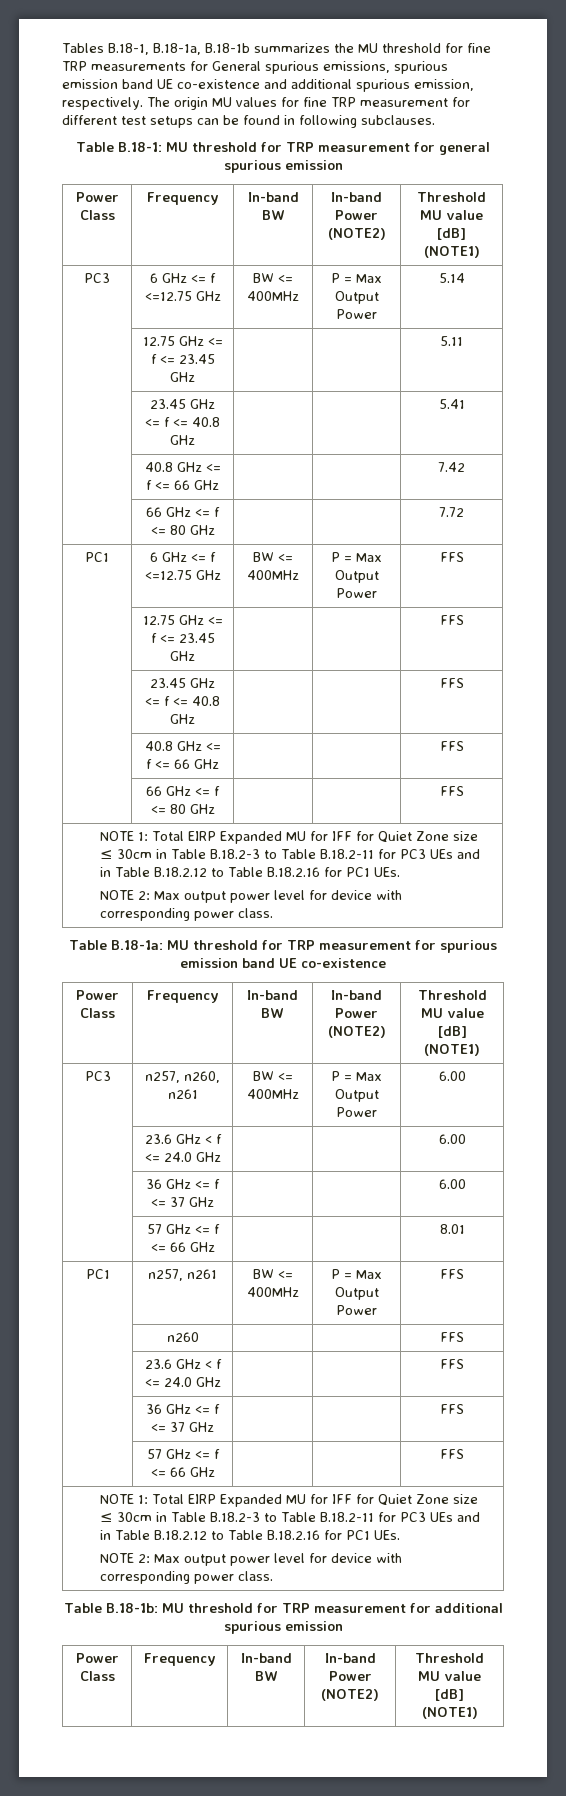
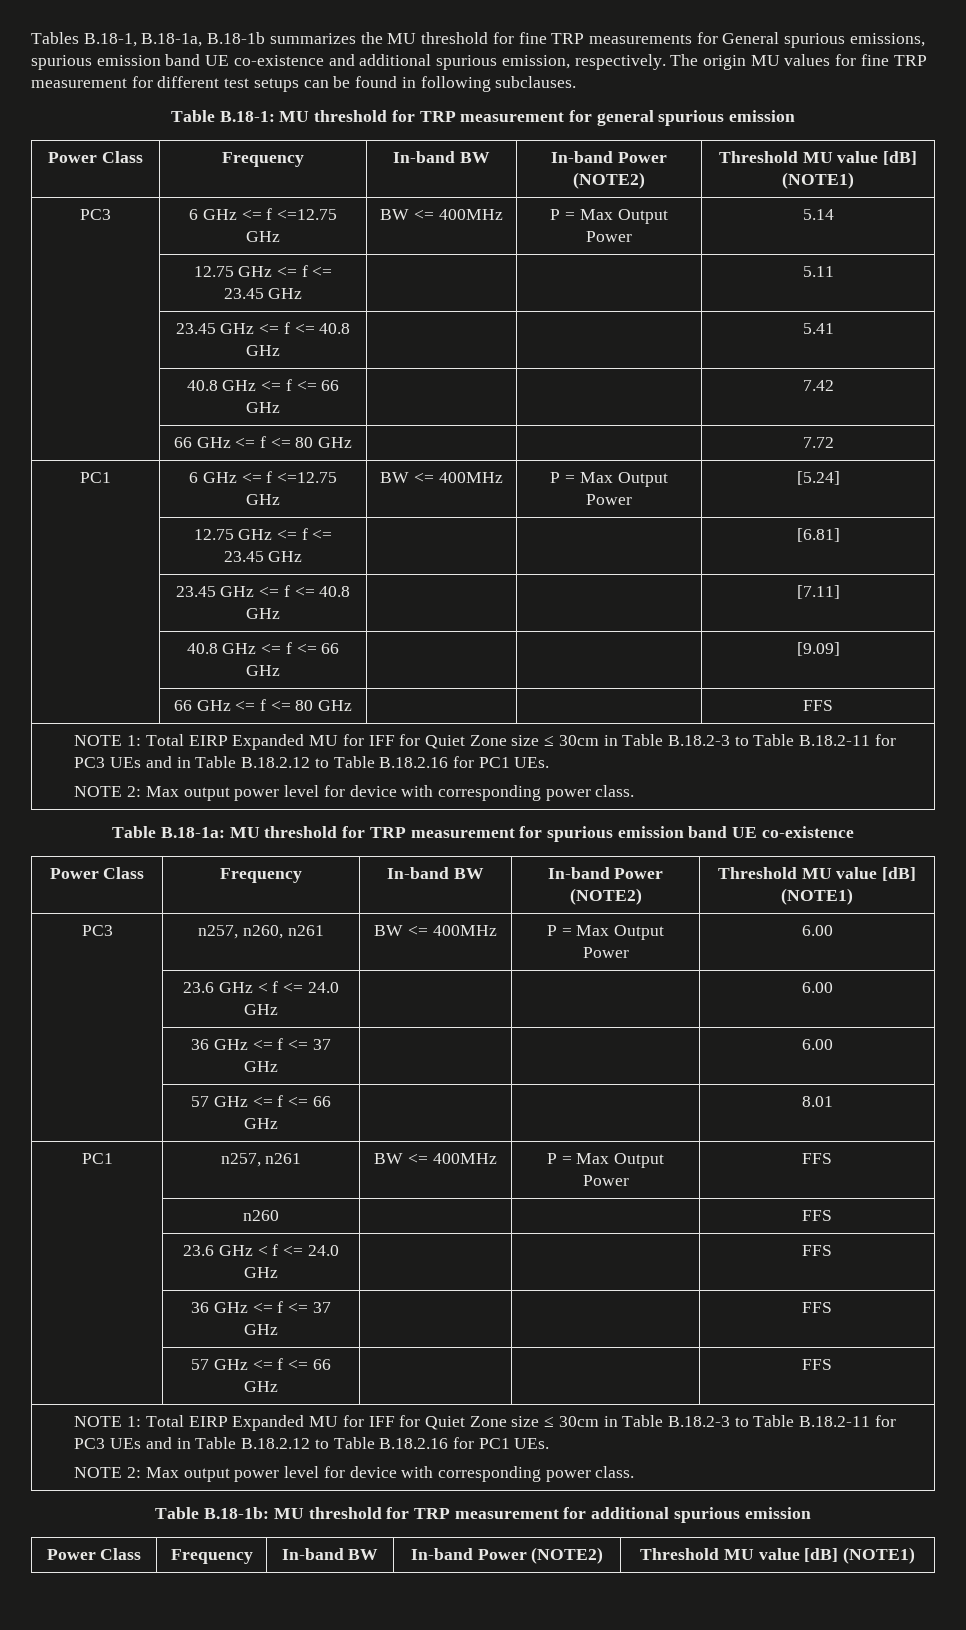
- PC1 | 6 GHz <= f <=12.75 GHz | BW <= 400MHz | P = Max Output Power | FFS
- | 12.75 GHz <= f <= 23.45 GHz | | | FFS
- | 23.45 GHz <= f <= 40.8 GHz | | | FFS
- | 40.8 GHz <= f <= 66 GHz | | | FFS
+ PC1 | 6 GHz <= f <=12.75 GHz | BW <= 400MHz | P = Max Output Power | [5.24]
+ | 12.75 GHz <= f <= 23.45 GHz | | | [6.81]
+ | 23.45 GHz <= f <= 40.8 GHz | | | [7.11]
+ | 40.8 GHz <= f <= 66 GHz | | | [9.09]

